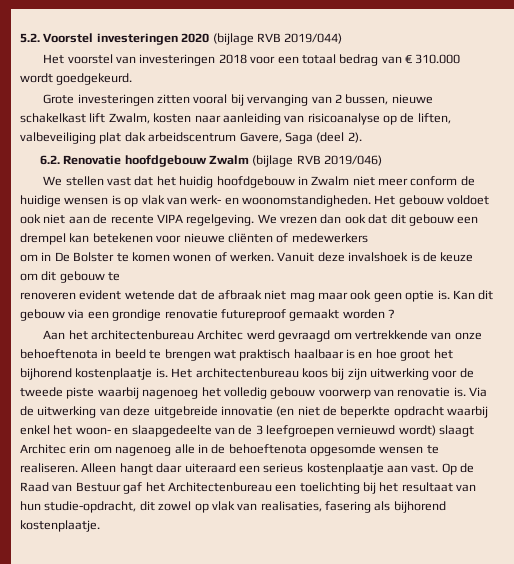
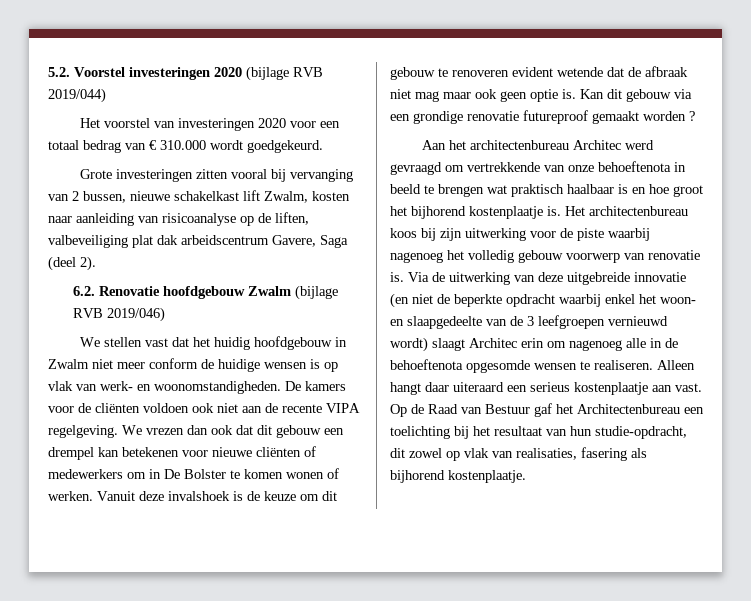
- Het voorstel van investeringen 2018 voor een totaal bedrag van € 310.000 wordt goedgekeurd.
+ Het voorstel van investeringen 2020 voor een totaal bedrag van € 310.000 wordt goedgekeurd.
- Het gebouw voldoet ook niet aan de recente VIPA regelgeving.
+ De kamers voor de cliënten voldoen ook niet aan de recente VIPA regelgeving.
- We vrezen dan ook dat dit gebouw een drempel kan betekenen voor nieuwe cliënten of medewerkers
- om in De Bolster te komen wonen of werken.
+ We vrezen dan ook dat dit gebouw een drempel kan betekenen voor nieuwe cliënten of medewerkers om in De Bolster te komen wonen of werken.
- Vanuit deze invalshoek is de keuze om dit gebouw te
- renoveren evident wetende dat de afbraak niet mag maar ook geen optie is.
+ Vanuit deze invalshoek is de keuze om dit gebouw te renoveren evident wetende dat de afbraak niet mag maar ook geen optie is.
- Het architectenbureau koos bij zijn uitwerking voor de tweede piste waarbij nagenoeg het volledig gebouw voorwerp van renovatie is.
+ Het architectenbureau koos bij zijn uitwerking voor de piste waarbij nagenoeg het volledig gebouw voorwerp van renovatie is.

